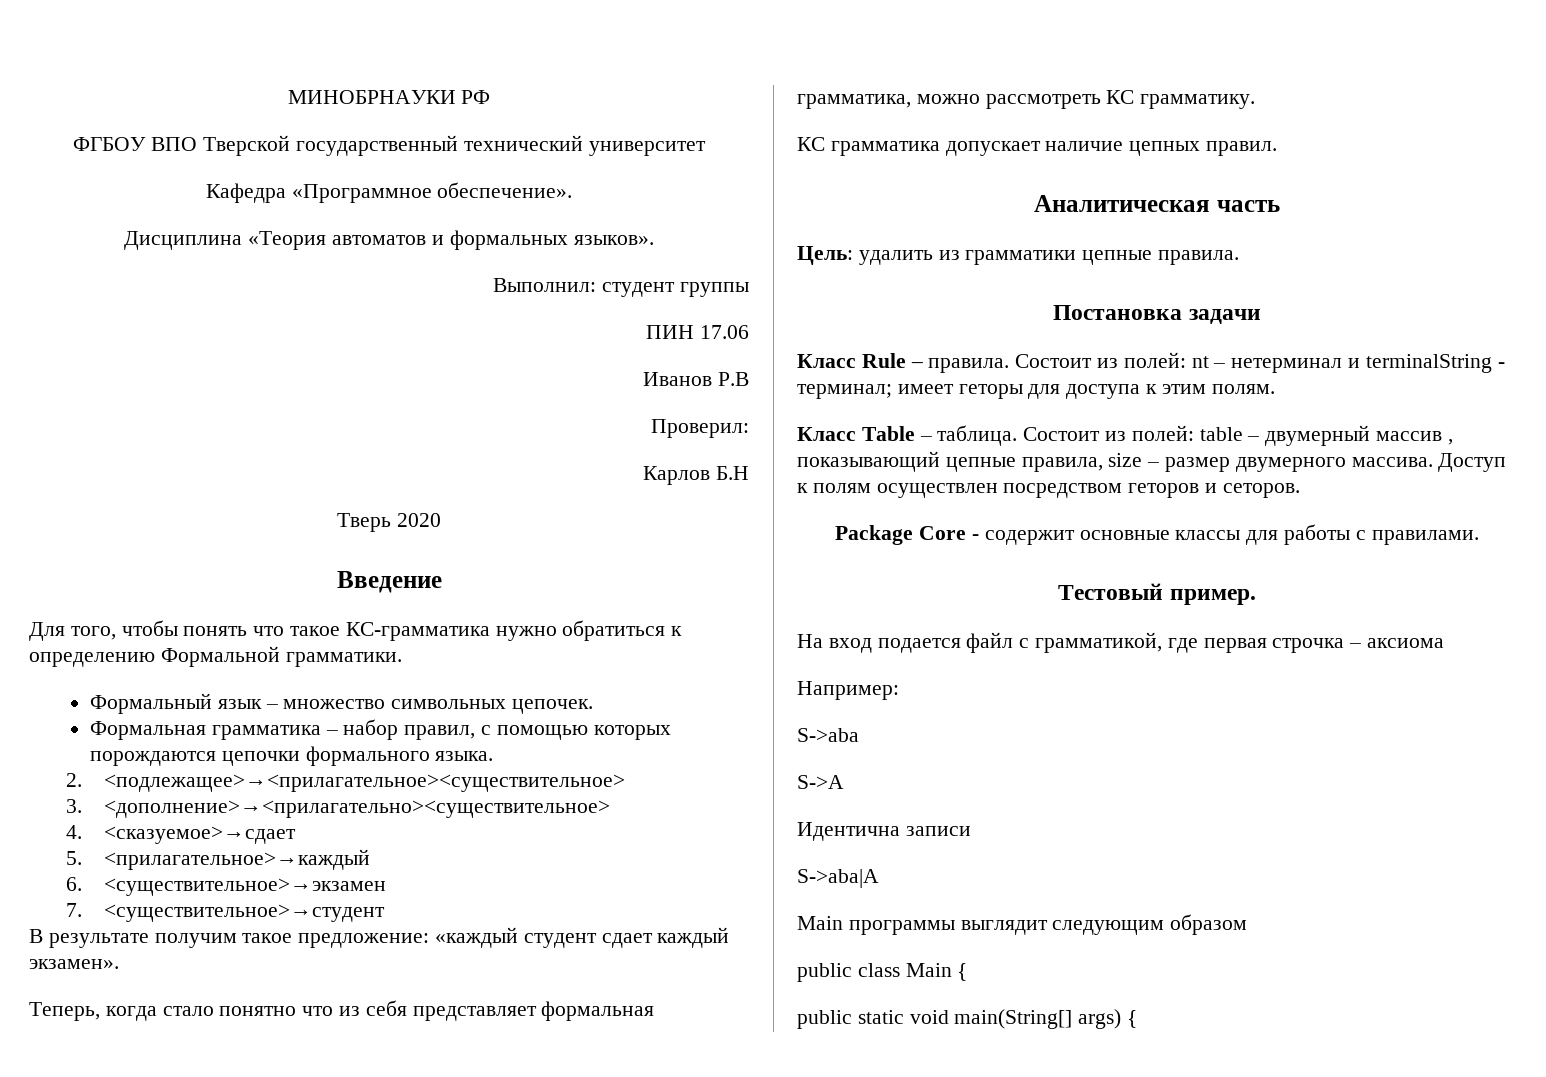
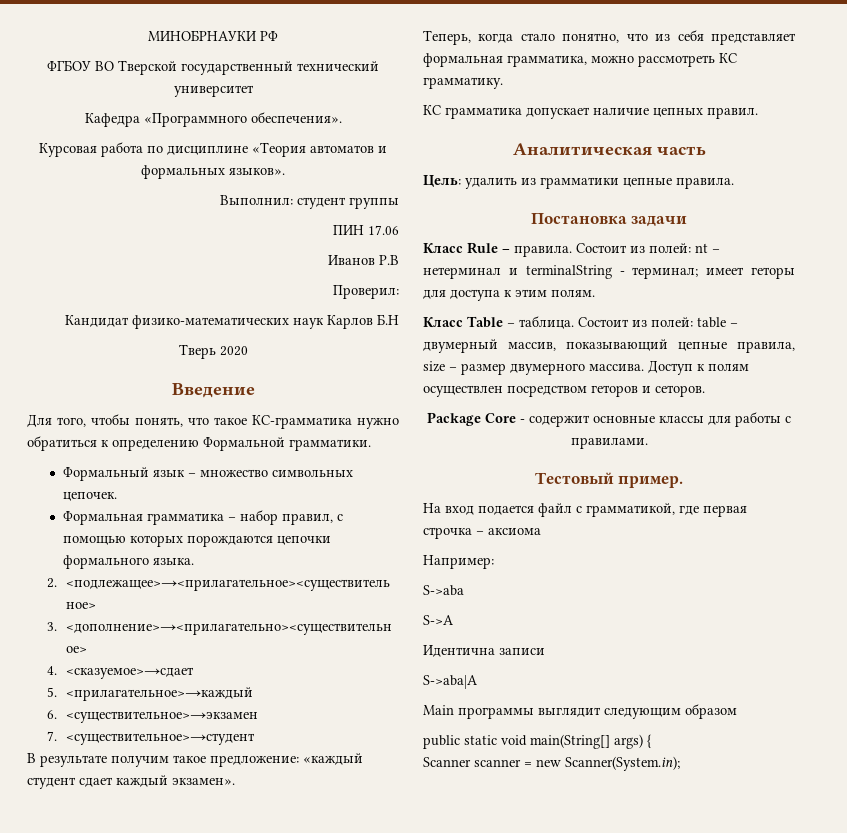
- ФГБОУ ВПО Тверской государственный технический университет
+ ФГБОУ ВО Тверской государственный технический университет
- Кафедра «Программное обеспечение».
- Дисциплина «Теория автоматов и формальных языков».
+ Кафедра «Программного обеспечения».
+ Курсовая работа по дисциплине «Теория автоматов и формальных языков».
- Карлов Б.Н
+ Кандидат физико-математических наук Карлов Б.Н
- Для того, чтобы понять что такое КС-грамматика нужно обратиться к определению Формальной грамматики.
+ Для того, чтобы понять, что такое КС-грамматика нужно обратиться к определению Формальной грамматики.
- Теперь, когда стало понятно что из себя представляет формальная грамматика, можно рассмотреть КС грамматику.
+ Теперь, когда стало понятно, что из себя представляет формальная грамматика, можно рассмотреть КС грамматику.
- Состоит из полей: table – двумерный массив , показывающий цепные правила, size – размер двумерного массива.
+ Состоит из полей: table – двумерный массив, показывающий цепные правила, size – размер двумерного массива.
- public class Main {
+ Scanner scanner = new Scanner(System.in);

